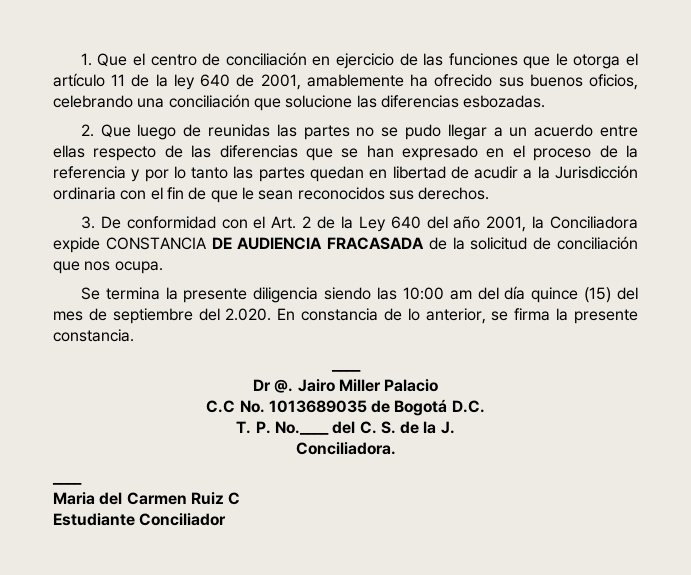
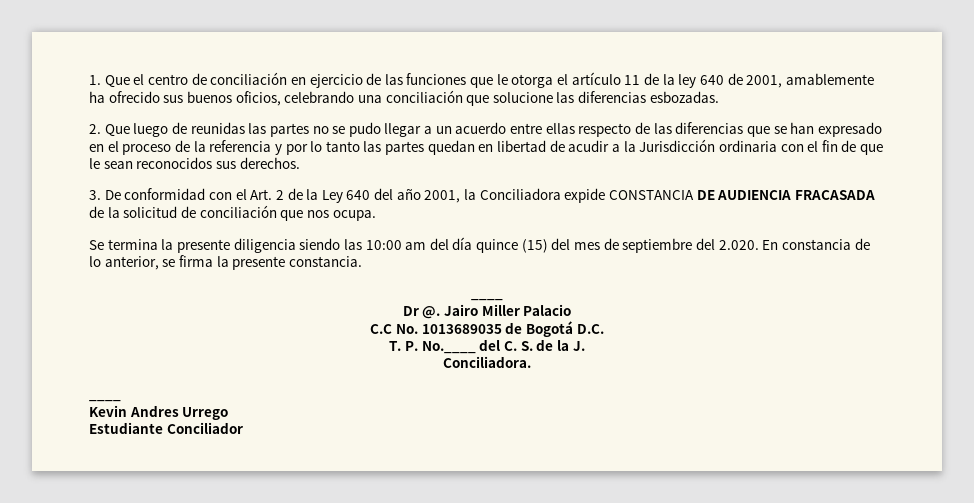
- Maria del Carmen Ruiz C
+ Kevin Andres Urrego

